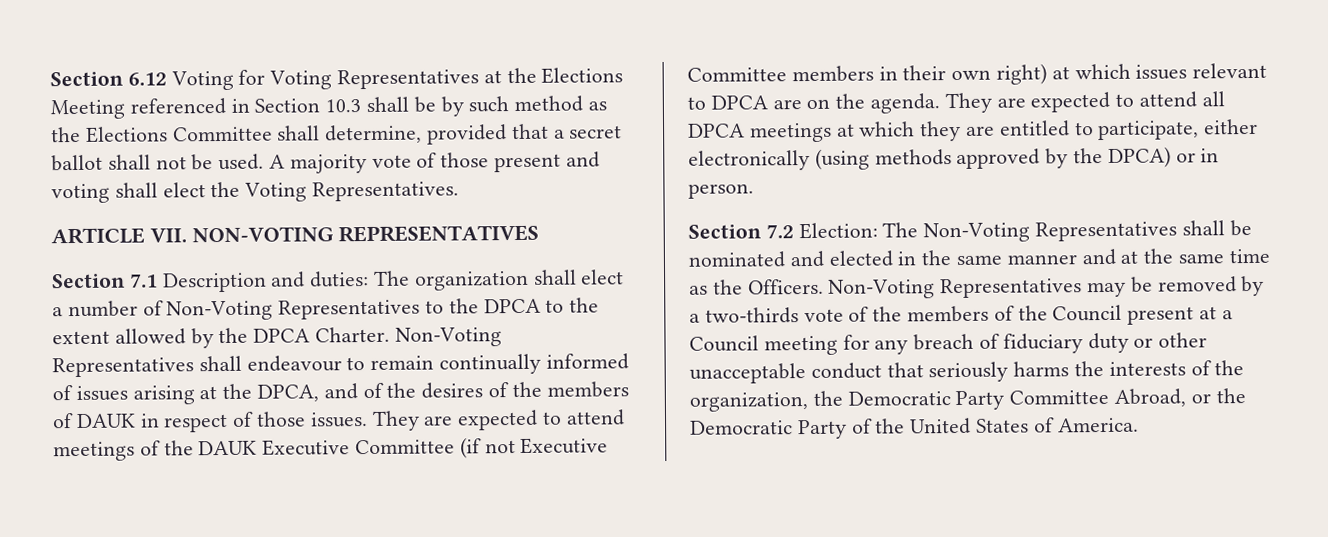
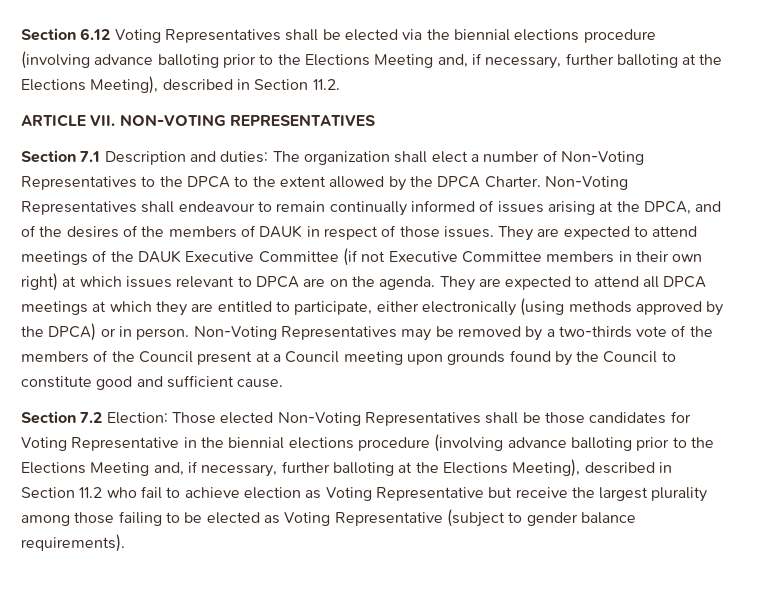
- Section 6.12 Voting for Voting Representatives at the Elections Meeting referenced in Section 10.3 shall be by such method as the Elections Committee shall determine, provided that a secret ballot shall not be used. A majority vote of those present and voting shall elect the Voting Representatives.
+ Section 6.12 Voting Representatives shall be elected via the biennial elections procedure (involving advance balloting prior to the Elections Meeting and, if necessary, further balloting at the Elections Meeting), described in Section 11.2.
- They are expected to attend all DPCA meetings at which they are entitled to participate, either electronically (using methods approved by the DPCA) or in person.
- Section 7.2 Election: The Non-Voting Representatives shall be nominated and elected in the same manner and at the same time as the Officers. Non-Voting Representatives may be removed by a two-thirds vote of the members of the Council present at a Council meeting for any breach of fiduciary duty or other unacceptable conduct that seriously harms the interests of the organization, the Democratic Party Committee Abroad, or the Democratic Party of the United States of America.
+ They are expected to attend all DPCA meetings at which they are entitled to participate, either electronically (using methods approved by the DPCA) or in person. Non-Voting Representatives may be removed by a two-thirds vote of the members of the Council present at a Council meeting upon grounds found by the Council to constitute good and sufficient cause.
+ Section 7.2 Election: Those elected Non-Voting Representatives shall be those candidates for Voting Representative in the biennial elections procedure (involving advance balloting prior to the Elections Meeting and, if necessary, further balloting at the Elections Meeting), described in Section 11.2 who fail to achieve election as Voting Representative but receive the largest plurality among those failing to be elected as Voting Representative (subject to gender balance requirements).

